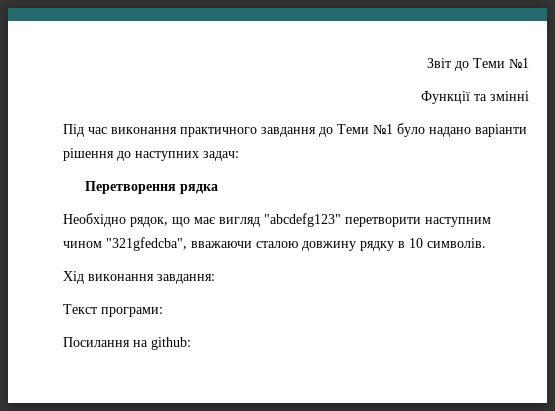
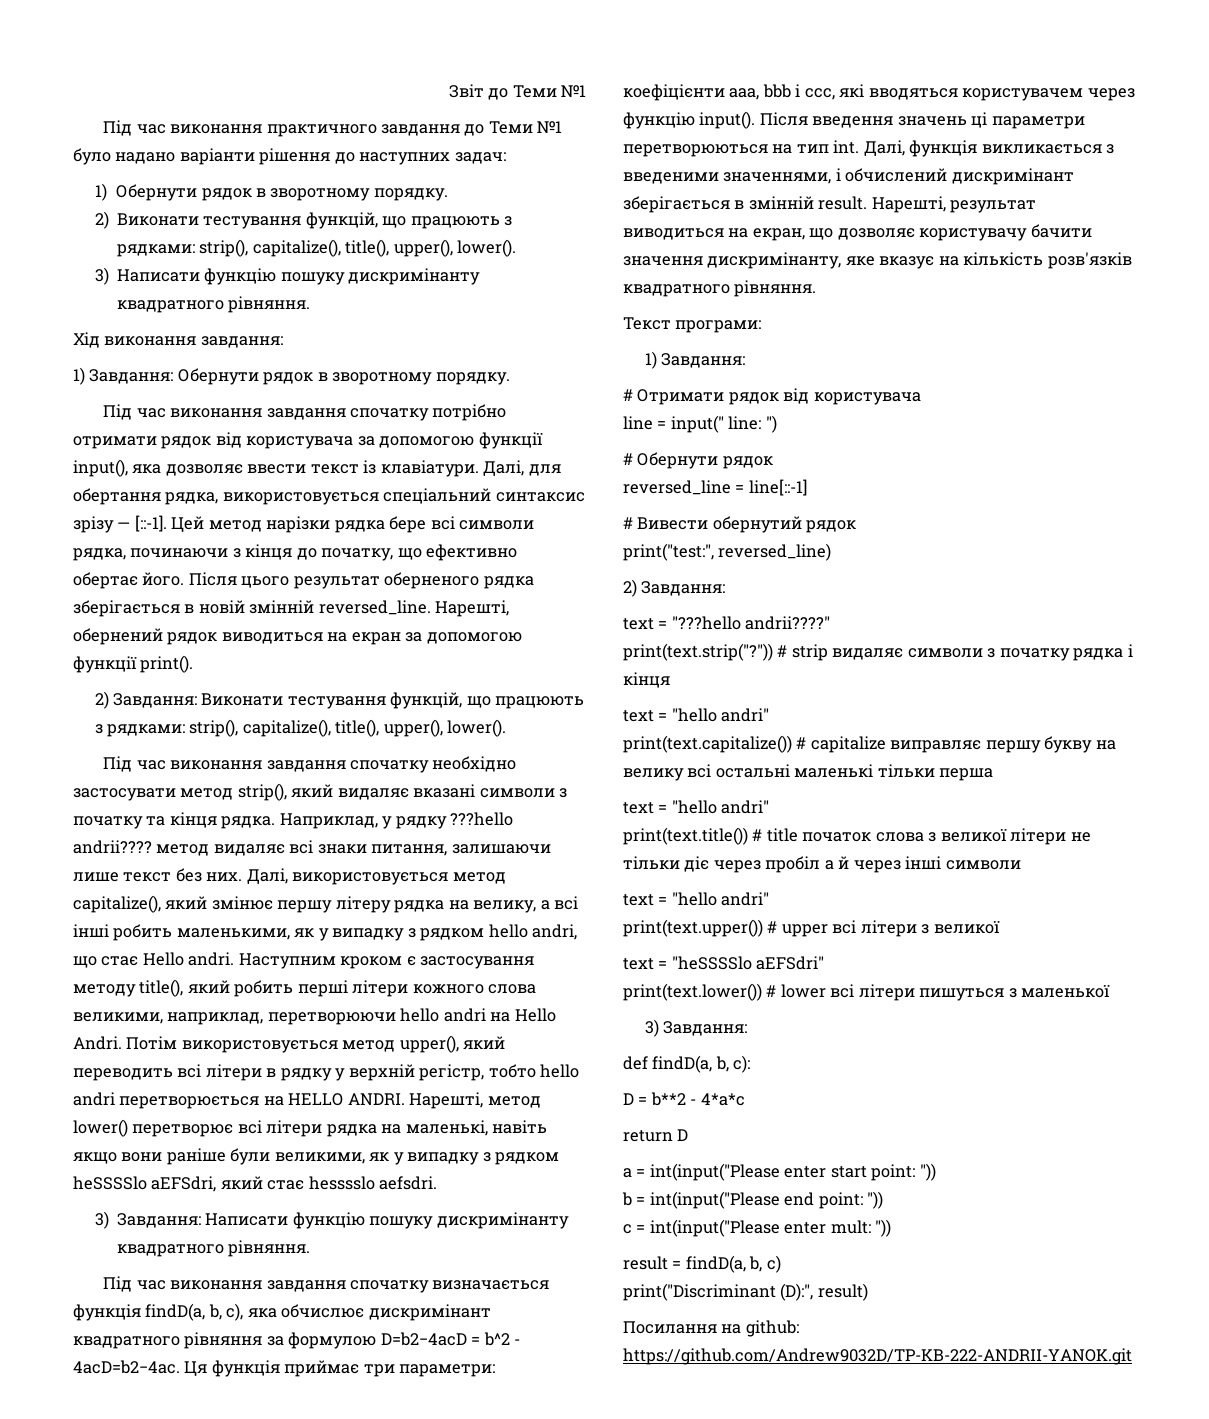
- Функції та змінні
- Перетворення рядка
- Необхідно рядок, що має вигляд "abcdefg123" перетворити наступним чином "321gfedcba", вважаючи сталою довжину рядку в 10 символів.
+ 1) Обернути рядок в зворотному порядку.
+ 2) Виконати тестування функцій, що працюють з рядками: strip(), capitalize(), title(), upper(), lower().
+ 3) Написати функцію пошуку дискримінанту квадратного рівняння.
  Хід виконання завдання:
+ 1) Завдання: Обернути рядок в зворотному порядку.
+ Під час виконання завдання спочатку потрібно отримати рядок від користувача за допомогою функції input(), яка дозволяє ввести текст із клавіатури. Далі, для обертання рядка, використовується спеціальний синтаксис зрізу — [::-1]. Цей метод нарізки рядка бере всі символи рядка, починаючи з кінця до початку, що ефективно обертає його. Після цього результат оберненого рядка зберігається в новій змінній reversed_line. Нарешті, обернений рядок виводиться на екран за допомогою функції print().
+ 2) Завдання: Виконати тестування функцій, що працюють з рядками: strip(), capitalize(), title(), upper(), lower().
+ Під час виконання завдання спочатку необхідно застосувати метод strip(), який видаляє вказані символи з початку та кінця рядка. Наприклад, у рядку ???hello andrii???? метод видаляє всі знаки питання, залишаючи лише текст без них. Далі, використовується метод capitalize(), який змінює першу літеру рядка на велику, а всі інші робить маленькими, як у випадку з рядком hello andri, що стає Hello andri. Наступним кроком є застосування методу title(), який робить перші літери кожного слова великими, наприклад, перетворюючи hello andri на Hello Andri. Потім використовується метод upper(), який переводить всі літери в рядку у верхній регістр, тобто hello andri перетворюється на HELLO ANDRI. Нарешті, метод lower() перетворює всі літери рядка на маленькі, навіть якщо вони раніше були великими, як у випадку з рядком heSSSSlo aEFSdri, який стає hesssslo aefsdri.
+ 3) Завдання: Написати функцію пошуку дискримінанту квадратного рівняння.
+ Під час виконання завдання спочатку визначається функція findD(a, b, c), яка обчислює дискримінант квадратного рівняння за формулою D=b2−4acD = b^2 - 4acD=b2−4ac. Ця функція приймає три параметри: коефіцієнти aaa, bbb і ccc, які вводяться користувачем через функцію input(). Після введення значень ці параметри перетворюються на тип int. Далі, функція викликається з введеними значеннями, і обчислений дискримінант зберігається в змінній result. Нарешті, результат виводиться на екран, що дозволяє користувачу бачити значення дискримінанту, яке вказує на кількість розв'язків квадратного рівняння.
  Текст програми:
+ 1) Завдання:
+ # Отримати рядок від користувача
+ line = input(" line: ")
+ # Обернути рядок
+ reversed_line = line[::-1]
+ # Вивести обернутий рядок
+ print("test:", reversed_line)
+ 2) Завдання:
+ text = "???hello andrii????"
+ print(text.strip("?")) # strip видаляє символи з початку рядка і кінця
+ text = "hello andri"
+ print(text.capitalize()) # capitalize виправляє першу букву на велику всі остальні маленькі тільки перша
+ text = "hello andri"
+ print(text.title()) # title початок слова з великої літери не тільки діє через пробіл а й через інші символи
+ text = "hello andri"
+ print(text.upper()) # upper всі літери з великої
+ text = "heSSSSlo aEFSdri"
+ print(text.lower()) # lower всі літери пишуться з маленької
+ 3) Завдання:
+ def findD(a, b, c):
+ D = b**2 - 4*a*c
+ return D
+ a = int(input("Please enter start point: "))
+ b = int(input("Please end point: "))
+ c = int(input("Please enter mult: "))
+ result = findD(a, b, c)
+ print("Discriminant (D):", result)
- Посилання на github:
+ Посилання на github: https://github.com/Andrew9032D/TP-KB-222-ANDRII-YANOK.git

